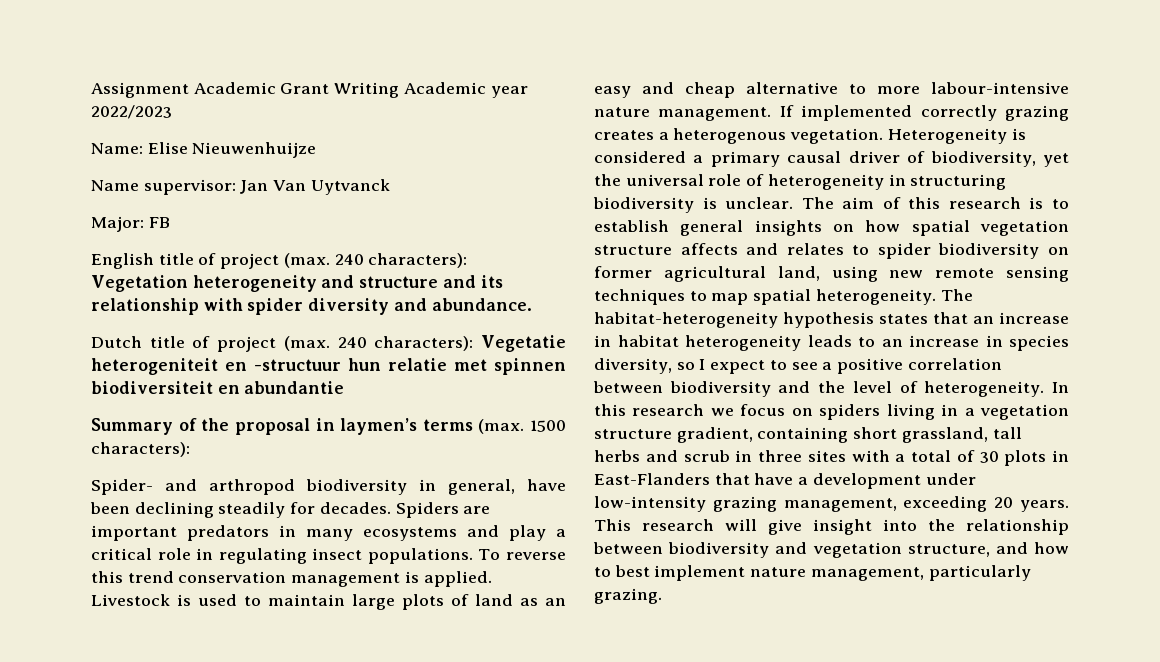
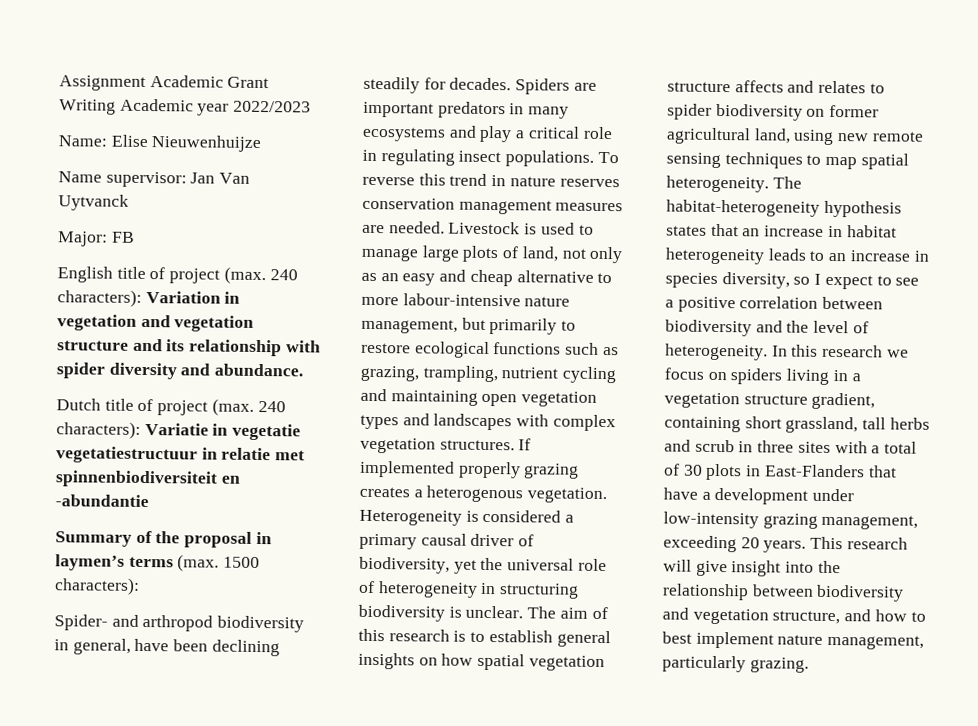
- English title of project (max. 240 characters): Vegetation heterogeneity and structure and its relationship with spider diversity and abundance.
+ English title of project (max. 240 characters): Variation in vegetation and vegetation structure and its relationship with spider diversity and abundance.
- Dutch title of project (max. 240 characters): Vegetatie heterogeniteit en -structuur hun relatie met spinnen biodiversiteit en abundantie
+ Dutch title of project (max. 240 characters): Variatie in vegetatie vegetatiestructuur in relatie met spinnenbiodiversiteit en -abundantie
- To reverse this trend conservation management is applied.
+ To reverse this trend in nature reserves conservation management measures are needed.
- Livestock is used to maintain large plots of land as an easy and cheap alternative to more labour-intensive nature management.
+ Livestock is used to manage large plots of land, not only as an easy and cheap alternative to more labour-intensive nature management, but primarily to restore ecological functions such as grazing, trampling, nutrient cycling and maintaining open vegetation types and landscapes with complex vegetation structures.
- If implemented correctly grazing creates a heterogenous vegetation.
+ If implemented properly grazing creates a heterogenous vegetation.

